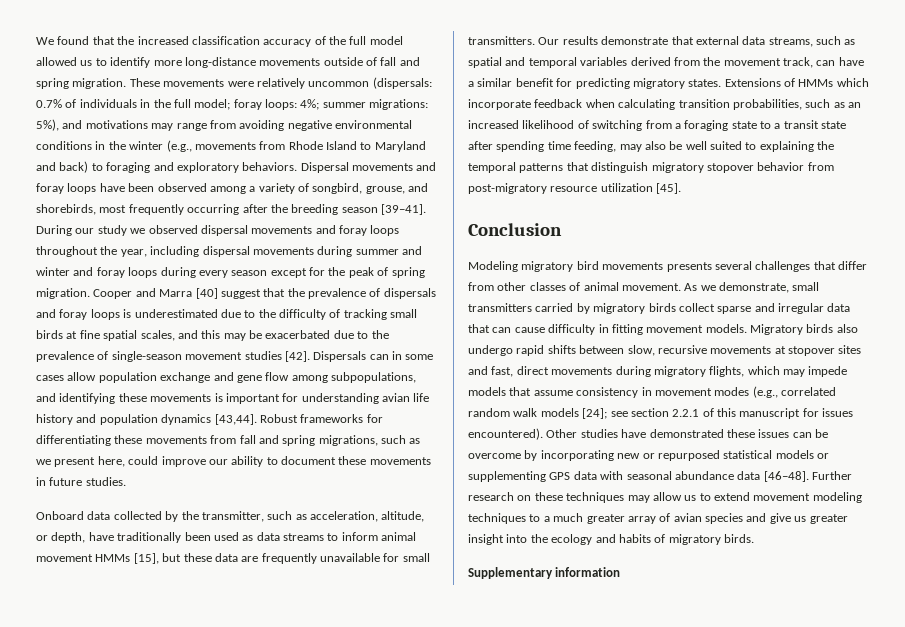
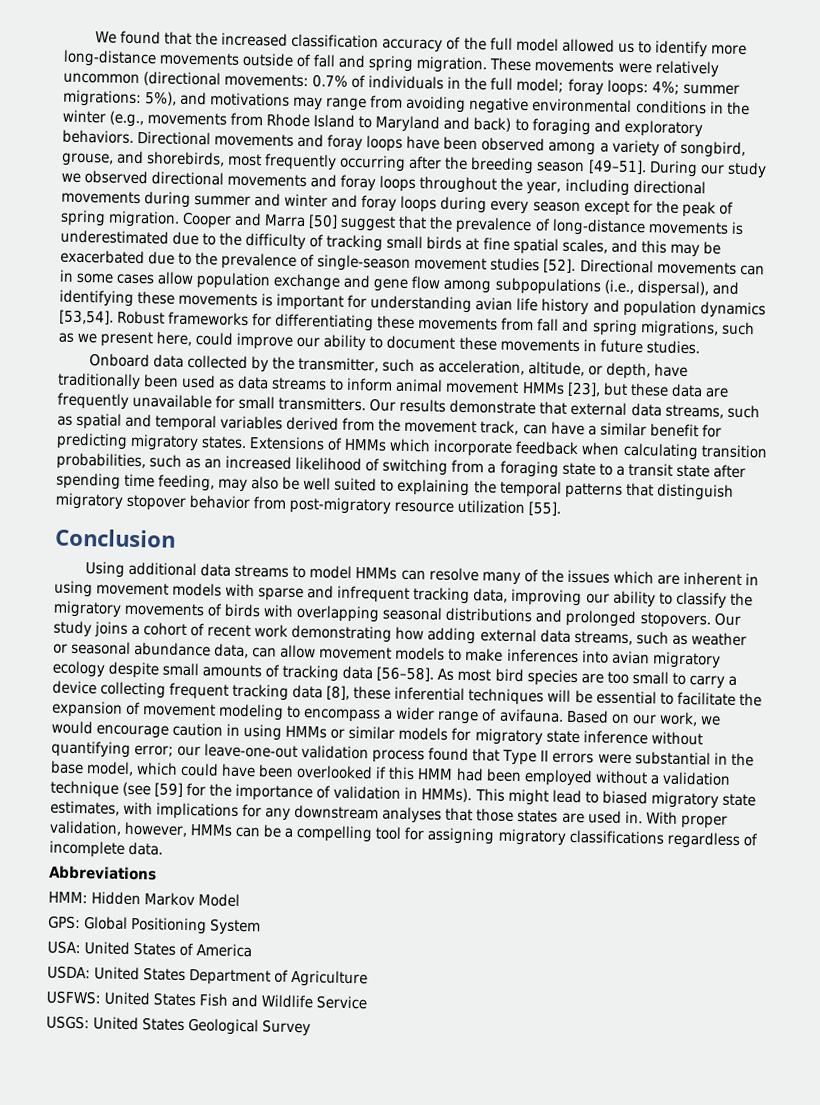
- These movements were relatively uncommon (dispersals: 0.7% of individuals in the full model; foray loops: 4%; summer migrations: 5%), and motivations may range from avoiding negative environmental conditions in the winter (e.g., movements from Rhode Island to Maryland and back) to foraging and exploratory behaviors.
+ These movements were relatively uncommon (directional movements: 0.7% of individuals in the full model; foray loops: 4%; summer migrations: 5%), and motivations may range from avoiding negative environmental conditions in the winter (e.g., movements from Rhode Island to Maryland and back) to foraging and exploratory behaviors.
- Dispersal movements and foray loops have been observed among a variety of songbird, grouse, and shorebirds, most frequently occurring after the breeding season [39–41].
+ Directional movements and foray loops have been observed among a variety of songbird, grouse, and shorebirds, most frequently occurring after the breeding season [49–51].
- During our study we observed dispersal movements and foray loops throughout the year, including dispersal movements during summer and winter and foray loops during every season except for the peak of spring migration.
+ During our study we observed directional movements and foray loops throughout the year, including directional movements during summer and winter and foray loops during every season except for the peak of spring migration.
- Cooper and Marra [40] suggest that the prevalence of dispersals and foray loops is underestimated due to the difficulty of tracking small birds at fine spatial scales, and this may be exacerbated due to the prevalence of single-season movement studies [42]. Dispersals can in some cases allow population exchange and gene flow among subpopulations, and identifying these movements is important for understanding avian life history and population dynamics [43,44].
+ Cooper and Marra [50] suggest that the prevalence of long-distance movements is underestimated due to the difficulty of tracking small birds at fine spatial scales, and this may be exacerbated due to the prevalence of single-season movement studies [52]. Directional movements can in some cases allow population exchange and gene flow among subpopulations (i.e., dispersal), and identifying these movements is important for understanding avian life history and population dynamics [53,54].
- Onboard data collected by the transmitter, such as acceleration, altitude, or depth, have traditionally been used as data streams to inform animal movement HMMs [15], but these data are frequently unavailable for small transmitters.
+ Onboard data collected by the transmitter, such as acceleration, altitude, or depth, have traditionally been used as data streams to inform animal movement HMMs [23], but these data are frequently unavailable for small transmitters.
- Extensions of HMMs which incorporate feedback when calculating transition probabilities, such as an increased likelihood of switching from a foraging state to a transit state after spending time feeding, may also be well suited to explaining the temporal patterns that distinguish migratory stopover behavior from post-migratory resource utilization [45].
+ Extensions of HMMs which incorporate feedback when calculating transition probabilities, such as an increased likelihood of switching from a foraging state to a transit state after spending time feeding, may also be well suited to explaining the temporal patterns that distinguish migratory stopover behavior from post-migratory resource utilization [55].
- Modeling migratory bird movements presents several challenges that differ from other classes of animal movement. As we demonstrate, small transmitters carried by migratory birds collect sparse and irregular data that can cause difficulty in fitting movement models. Migratory birds also undergo rapid shifts between slow, recursive movements at stopover sites and fast, direct movements during migratory flights, which may impede models that assume consistency in movement modes (e.g., correlated random walk models [24]; see section 2.2.1 of this manuscript for issues encountered). Other studies have demonstrated these issues can be overcome by incorporating new or repurposed statistical models or supplementing GPS data with seasonal abundance data [46–48]. Further research on these techniques may allow us to extend movement modeling techniques to a much greater array of avian species and give us greater insight into the ecology and habits of migratory birds.
- Supplementary information
+ Using additional data streams to model HMMs can resolve many of the issues which are inherent in using movement models with sparse and infrequent tracking data, improving our ability to classify the migratory movements of birds with overlapping seasonal distributions and prolonged stopovers. Our study joins a cohort of recent work demonstrating how adding external data streams, such as weather or seasonal abundance data, can allow movement models to make inferences into avian migratory ecology despite small amounts of tracking data [56–58]. As most bird species are too small to carry a device collecting frequent tracking data [8], these inferential techniques will be essential to facilitate the expansion of movement modeling to encompass a wider range of avifauna. Based on our work, we would encourage caution in using HMMs or similar models for migratory state inference without quantifying error; our leave-one-out validation process found that Type II errors were substantial in the base model, which could have been overlooked if this HMM had been employed without a validation technique (see [59] for the importance of validation in HMMs). This might lead to biased migratory state estimates, with implications for any downstream analyses that those states are used in. With proper validation, however, HMMs can be a compelling tool for assigning migratory classifications regardless of incomplete data.
+ Abbreviations
+ HMM: Hidden Markov Model
+ GPS: Global Positioning System
+ USA: United States of America
+ USDA: United States Department of Agriculture
+ USFWS: United States Fish and Wildlife Service
+ USGS: United States Geological Survey

